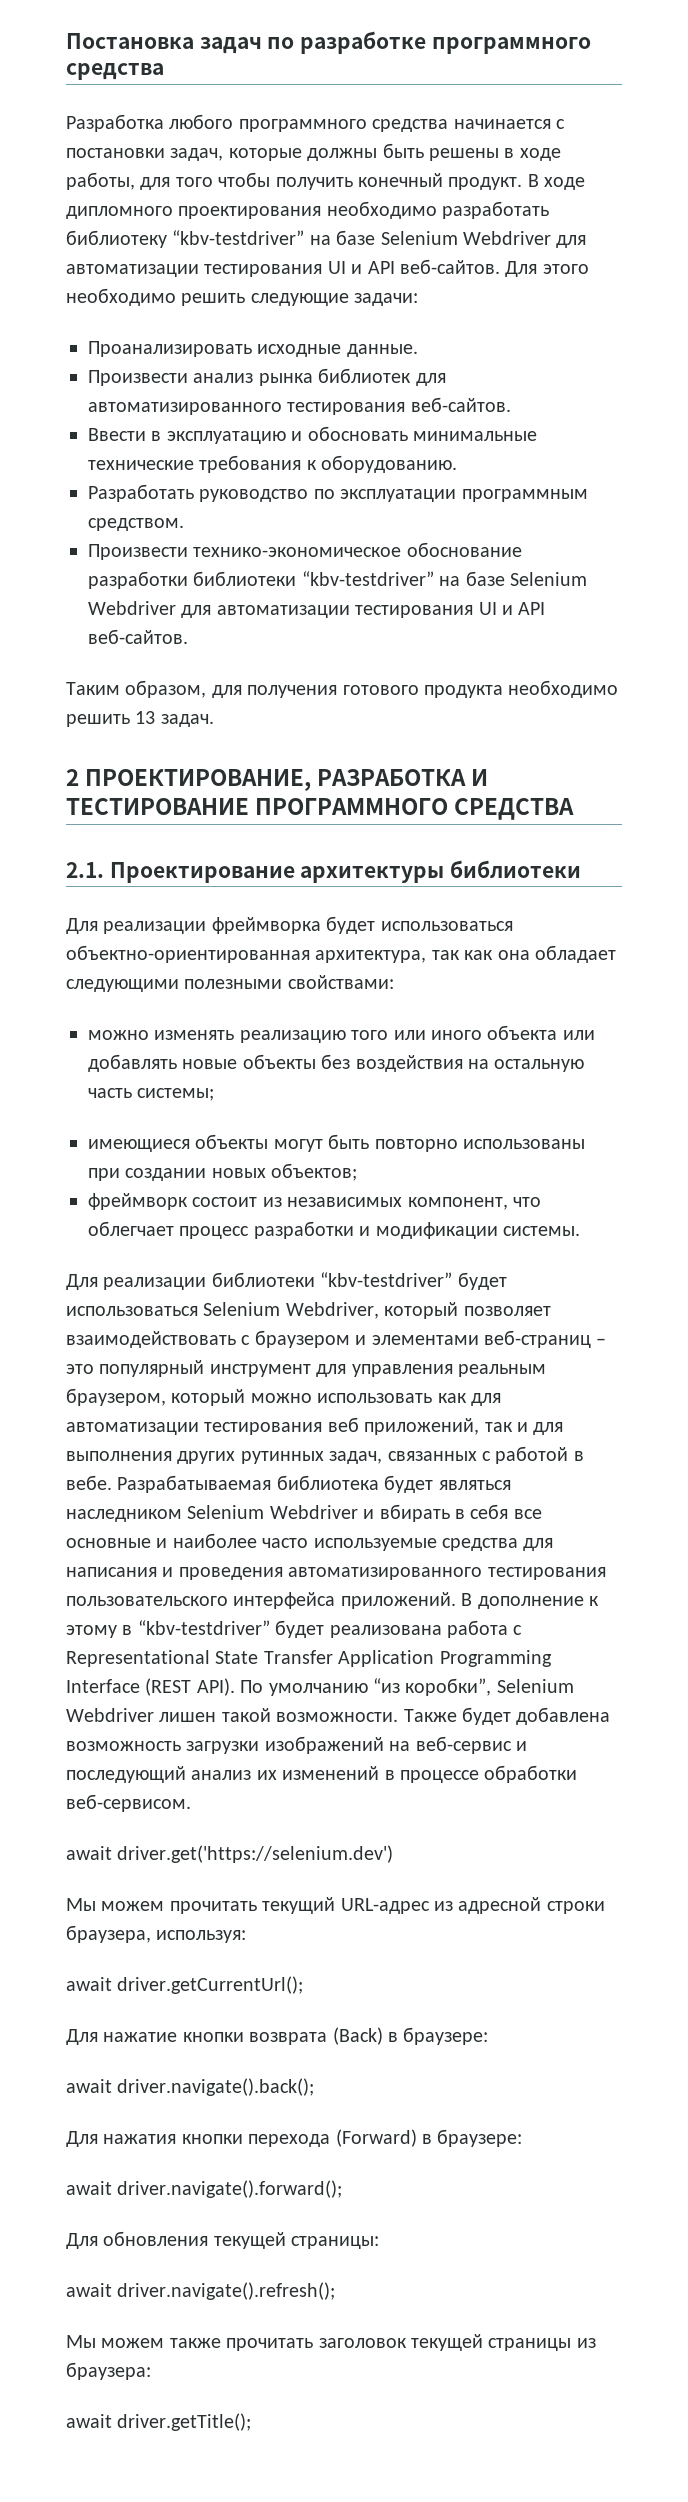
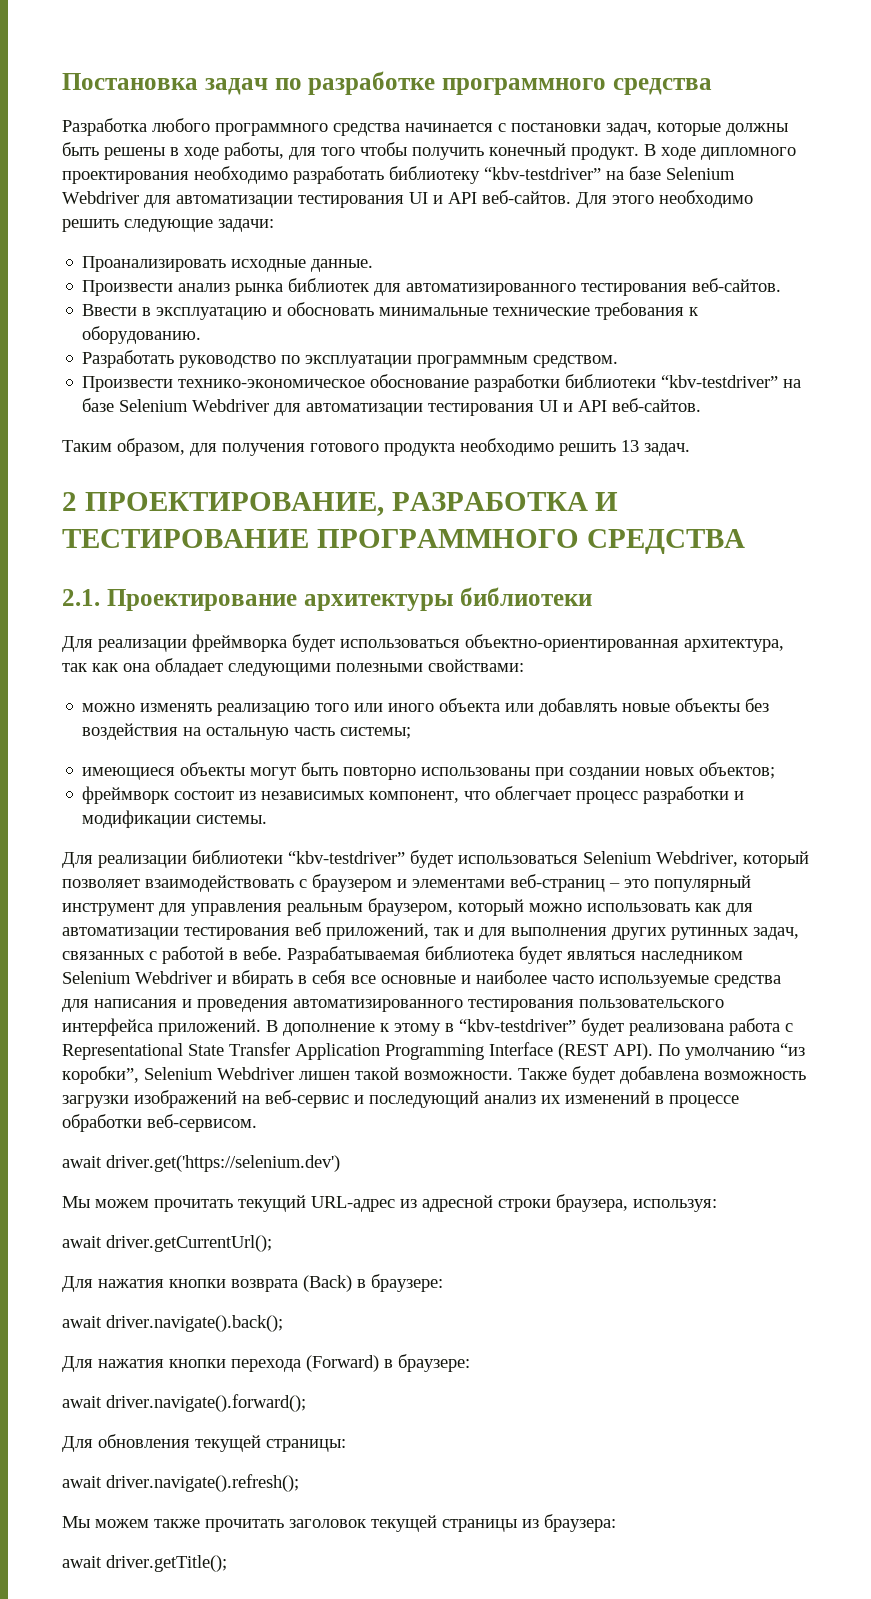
- Для нажатие кнопки возврата (Back) в браузере:
+ Для нажатия кнопки возврата (Back) в браузере:

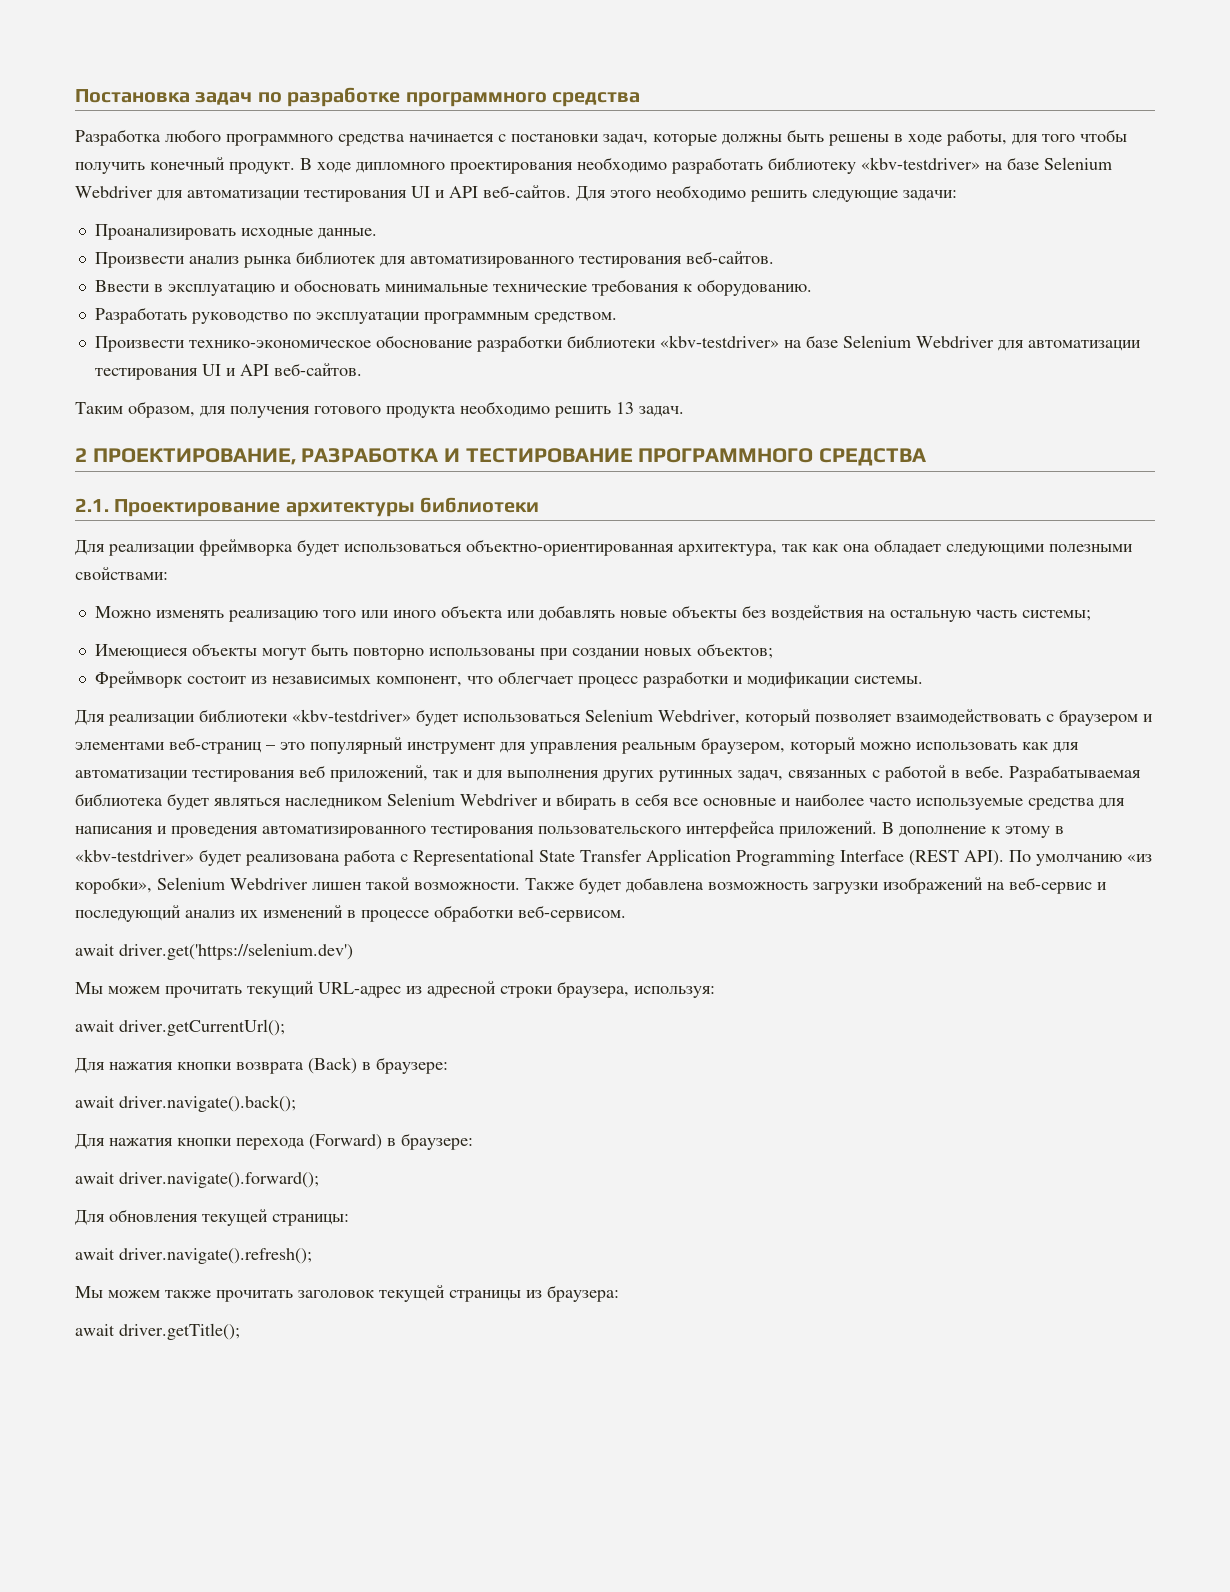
- В ходе дипломного проектирования необходимо разработать библиотеку “kbv-testdriver” на базе Selenium Webdriver для автоматизации тестирования UI и API веб-сайтов.
+ В ходе дипломного проектирования необходимо разработать библиотеку «kbv-testdriver» на базе Selenium Webdriver для автоматизации тестирования UI и API веб-сайтов.
- Произвести технико-экономическое обоснование разработки библиотеки “kbv-testdriver” на базе Selenium Webdriver для автоматизации тестирования UI и API веб-сайтов.
+ Произвести технико-экономическое обоснование разработки библиотеки «kbv-testdriver» на базе Selenium Webdriver для автоматизации тестирования UI и API веб-сайтов.
- можно изменять реализацию того или иного объекта или добавлять новые объекты без воздействия на остальную часть системы;
+ Можно изменять реализацию того или иного объекта или добавлять новые объекты без воздействия на остальную часть системы;
- имеющиеся объекты могут быть повторно использованы при создании новых объектов;
+ Имеющиеся объекты могут быть повторно использованы при создании новых объектов;
- фреймворк состоит из независимых компонент, что облегчает процесс разработки и модификации системы.
+ Фреймворк состоит из независимых компонент, что облегчает процесс разработки и модификации системы.
- Для реализации библиотеки “kbv-testdriver” будет использоваться Selenium Webdriver, который позволяет взаимодействовать с браузером и элементами веб-страниц – это популярный инструмент для управления реальным браузером, который можно использовать как для автоматизации тестирования веб приложений, так и для выполнения других рутинных задач, связанных с работой в вебе.
+ Для реализации библиотеки «kbv-testdriver» будет использоваться Selenium Webdriver, который позволяет взаимодействовать с браузером и элементами веб-страниц – это популярный инструмент для управления реальным браузером, который можно использовать как для автоматизации тестирования веб приложений, так и для выполнения других рутинных задач, связанных с работой в вебе.
- В дополнение к этому в “kbv-testdriver” будет реализована работа с Representational State Transfer Application Programming Interface (REST API).
+ В дополнение к этому в «kbv-testdriver» будет реализована работа с Representational State Transfer Application Programming Interface (REST API).
- По умолчанию “из коробки”, Selenium Webdriver лишен такой возможности.
+ По умолчанию «из коробки», Selenium Webdriver лишен такой возможности.

